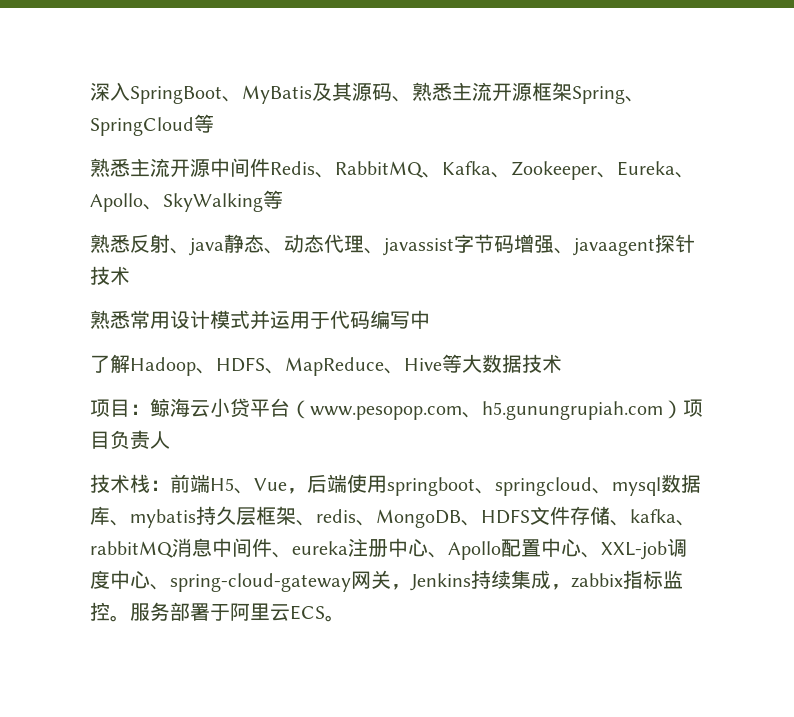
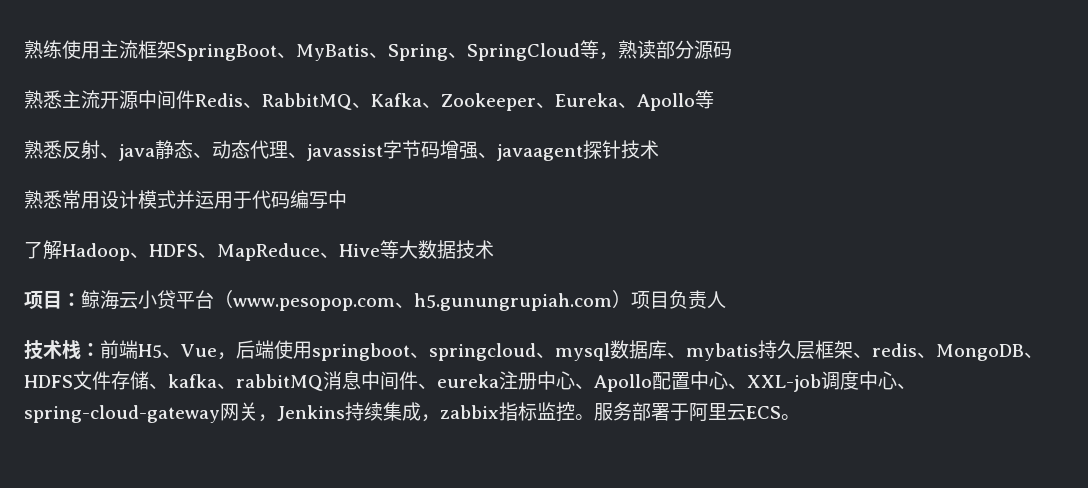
- 深入SpringBoot、MyBatis及其源码、熟悉主流开源框架Spring、SpringCloud等
+ 熟练使用主流框架SpringBoot、MyBatis、Spring、SpringCloud等，熟读部分源码
- 熟悉主流开源中间件Redis、RabbitMQ、Kafka、Zookeeper、Eureka、Apollo、SkyWalking等
+ 熟悉主流开源中间件Redis、RabbitMQ、Kafka、Zookeeper、Eureka、Apollo等

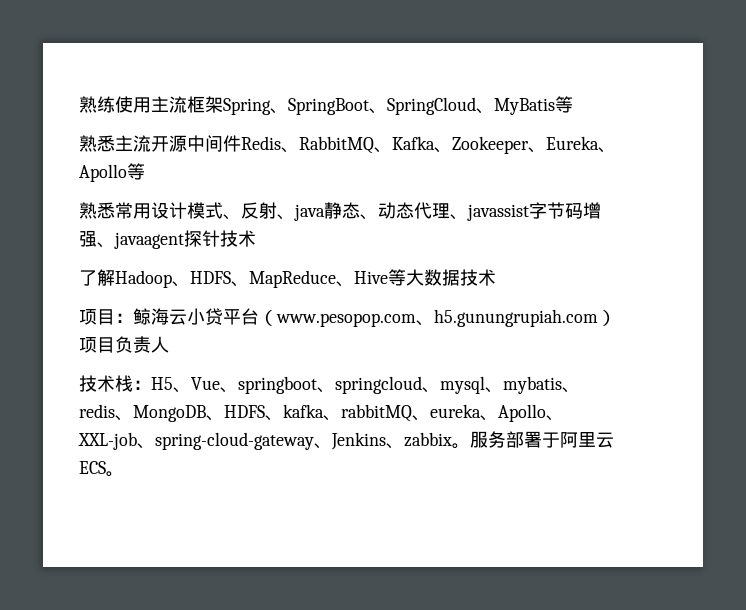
- 熟练使用主流框架SpringBoot、MyBatis、Spring、SpringCloud等，熟读部分源码
+ 熟练使用主流框架Spring、SpringBoot、SpringCloud、MyBatis等
- 熟悉反射、java静态、动态代理、javassist字节码增强、javaagent探针技术
+ 熟悉常用设计模式、反射、java静态、动态代理、javassist字节码增强、javaagent探针技术
- 熟悉常用设计模式并运用于代码编写中
- 技术栈：前端H5、Vue，后端使用springboot、springcloud、mysql数据库、mybatis持久层框架、redis、MongoDB、HDFS文件存储、kafka、rabbitMQ消息中间件、eureka注册中心、Apollo配置中心、XXL-job调度中心、spring-cloud-gateway网关，Jenkins持续集成，zabbix指标监控。
+ 技术栈：H5、Vue、springboot、springcloud、mysql、mybatis、redis、MongoDB、HDFS、kafka、rabbitMQ、eureka、Apollo、XXL-job、spring-cloud-gateway、Jenkins、zabbix。

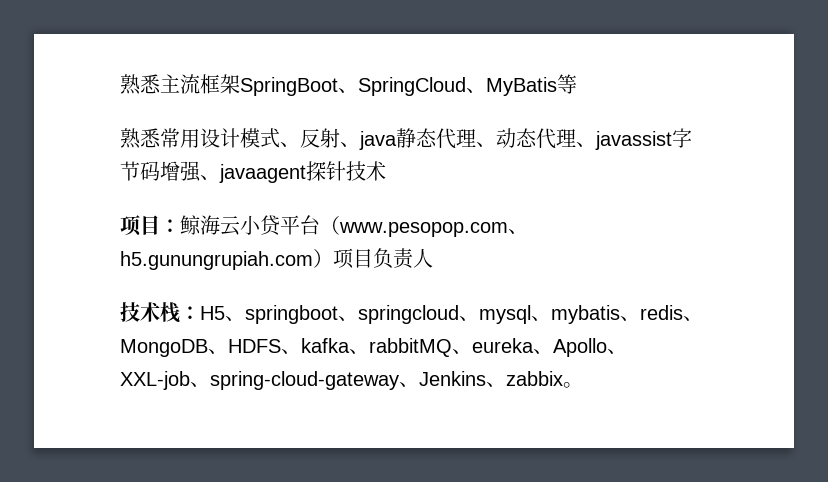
- 熟练使用主流框架Spring、SpringBoot、SpringCloud、MyBatis等
+ 熟悉主流框架SpringBoot、SpringCloud、MyBatis等
- 熟悉主流开源中间件Redis、RabbitMQ、Kafka、Zookeeper、Eureka、Apollo等
- 熟悉常用设计模式、反射、java静态、动态代理、javassist字节码增强、javaagent探针技术
+ 熟悉常用设计模式、反射、java静态代理、动态代理、javassist字节码增强、javaagent探针技术
- 了解Hadoop、HDFS、MapReduce、Hive等大数据技术
- 技术栈：H5、Vue、springboot、springcloud、mysql、mybatis、redis、MongoDB、HDFS、kafka、rabbitMQ、eureka、Apollo、XXL-job、spring-cloud-gateway、Jenkins、zabbix。服务部署于阿里云ECS。
+ 技术栈：H5、springboot、springcloud、mysql、mybatis、redis、MongoDB、HDFS、kafka、rabbitMQ、eureka、Apollo、XXL-job、spring-cloud-gateway、Jenkins、zabbix。

